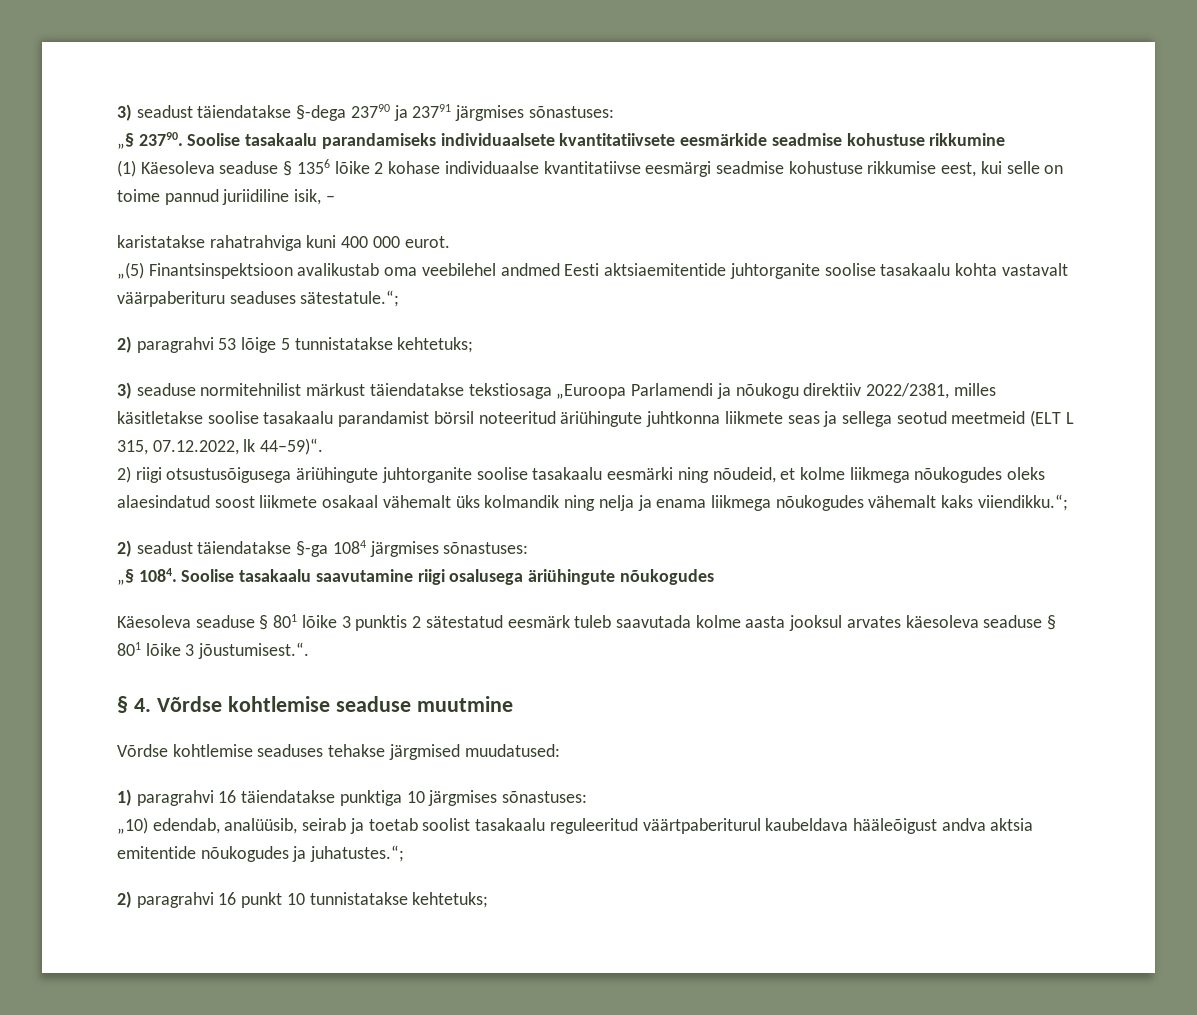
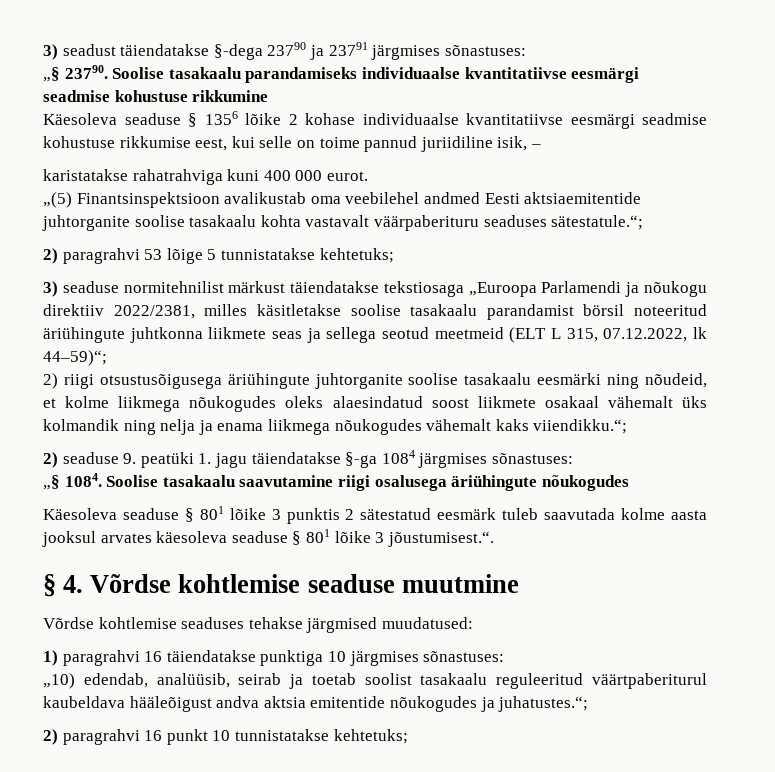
- Soolise tasakaalu parandamiseks individuaalsete kvantitatiivsete eesmärkide seadmise kohustuse rikkumine
+ Soolise tasakaalu parandamiseks individuaalse kvantitatiivse eesmärgi seadmise kohustuse rikkumine
- (1) Käesoleva seaduse § 1356 lõike 2 kohase individuaalse kvantitatiivse eesmärgi seadmise kohustuse rikkumise eest, kui selle on toime pannud juriidiline isik, –
+ Käesoleva seaduse § 1356 lõike 2 kohase individuaalse kvantitatiivse eesmärgi seadmise kohustuse rikkumise eest, kui selle on toime pannud juriidiline isik, –
- 3) seaduse normitehnilist märkust täiendatakse tekstiosaga „Euroopa Parlamendi ja nõukogu direktiiv 2022/2381, milles käsitletakse soolise tasakaalu parandamist börsil noteeritud äriühingute juhtkonna liikmete seas ja sellega seotud meetmeid (ELT L 315, 07.12.2022, lk 44–59)“.
+ 3) seaduse normitehnilist märkust täiendatakse tekstiosaga „Euroopa Parlamendi ja nõukogu direktiiv 2022/2381, milles käsitletakse soolise tasakaalu parandamist börsil noteeritud äriühingute juhtkonna liikmete seas ja sellega seotud meetmeid (ELT L 315, 07.12.2022, lk 44–59)“;
- 2) seadust täiendatakse §-ga 1084 järgmises sõnastuses:
+ 2) seaduse 9. peatüki 1. jagu täiendatakse §-ga 1084 järgmises sõnastuses:

